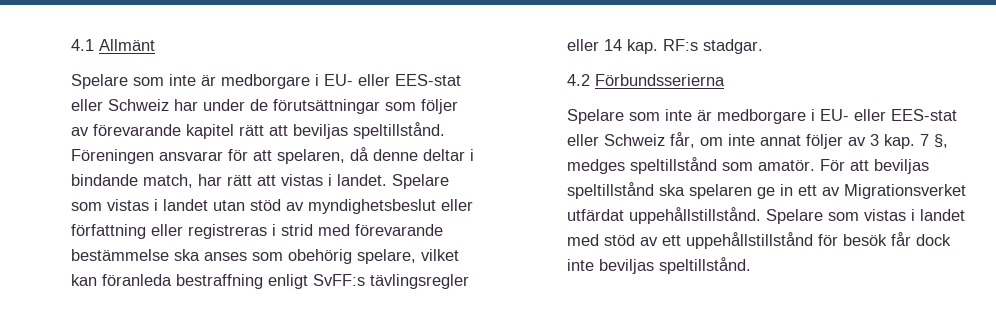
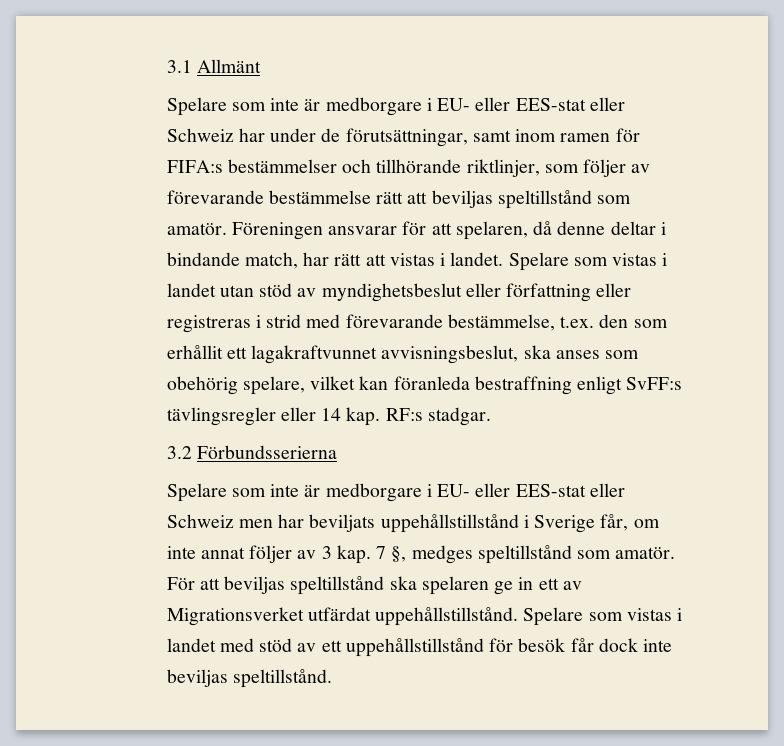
- 4.1 Allmänt
+ 3.1 Allmänt
- Spelare som inte är medborgare i EU- eller EES-stat eller Schweiz har under de förutsättningar som följer av förevarande kapitel rätt att beviljas speltillstånd.
+ Spelare som inte är medborgare i EU- eller EES-stat eller Schweiz har under de förutsättningar, samt inom ramen för FIFA:s bestämmelser och tillhörande riktlinjer, som följer av förevarande bestämmelse rätt att beviljas speltillstånd som amatör.
- Spelare som vistas i landet utan stöd av myndighetsbeslut eller författning eller registreras i strid med förevarande bestämmelse ska anses som obehörig spelare, vilket kan föranleda bestraffning enligt SvFF:s tävlingsregler eller 14 kap. RF:s stadgar.
+ Spelare som vistas i landet utan stöd av myndighetsbeslut eller författning eller registreras i strid med förevarande bestämmelse, t.ex. den som erhållit ett lagakraftvunnet avvisningsbeslut, ska anses som obehörig spelare, vilket kan föranleda bestraffning enligt SvFF:s tävlingsregler eller 14 kap. RF:s stadgar.
- 4.2 Förbundsserierna
+ 3.2 Förbundsserierna
- Spelare som inte är medborgare i EU- eller EES-stat eller Schweiz får, om inte annat följer av 3 kap. 7 §, medges speltillstånd som amatör.
+ Spelare som inte är medborgare i EU- eller EES-stat eller Schweiz men har beviljats uppehållstillstånd i Sverige får, om inte annat följer av 3 kap. 7 §, medges speltillstånd som amatör.

